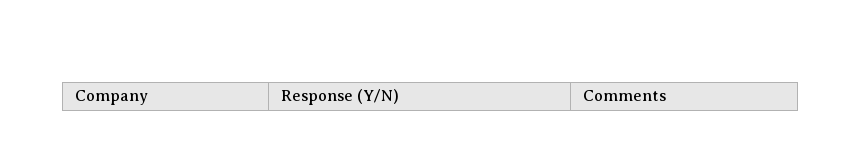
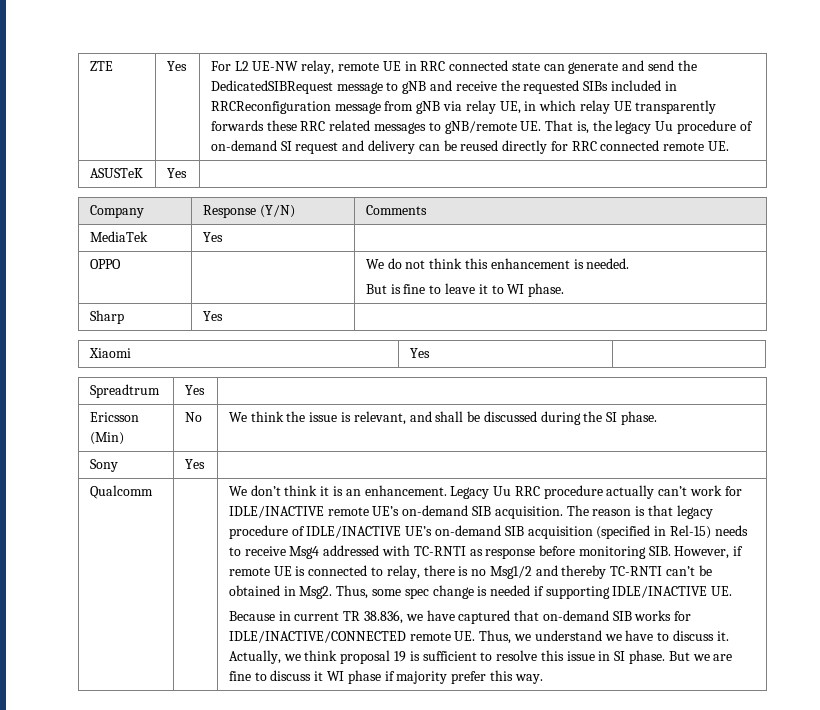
+ ZTE | Yes | For L2 UE-NW relay, remote UE in RRC connected state can generate and send the DedicatedSIBRequest message to gNB and receive the requested SIBs included in RRCReconfiguration message from gNB via relay UE, in which relay UE transparently forwards these RRC related messages to gNB/remote UE. That is, the legacy Uu procedure of on-demand SI request and delivery can be reused directly for RRC connected remote UE.
+ ASUSTeK | Yes |
  Company | Response (Y/N) | Comments
+ MediaTek | Yes |
+ OPPO | | We do not think this enhancement is needed.
+ But is fine to leave it to WI phase.
+ Sharp | Yes |
+ Xiaomi | Yes |
+ Spreadtrum | Yes |
+ Ericsson (Min) | No | We think the issue is relevant, and shall be discussed during the SI phase.
+ Sony | Yes |
+ Qualcomm | | We don’t think it is an enhancement. Legacy Uu RRC procedure actually can’t work for IDLE/INACTIVE remote UE’s on-demand SIB acquisition. The reason is that legacy procedure of IDLE/INACTIVE UE’s on-demand SIB acquisition (specified in Rel-15) needs to receive Msg4 addressed with TC-RNTI as response before monitoring SIB. However, if remote UE is connected to relay, there is no Msg1/2 and thereby TC-RNTI can’t be obtained in Msg2. Thus, some spec change is needed if supporting IDLE/INACTIVE UE.
+ Because in current TR 38.836, we have captured that on-demand SIB works for IDLE/INACTIVE/CONNECTED remote UE. Thus, we understand we have to discuss it. Actually, we think proposal 19 is sufficient to resolve this issue in SI phase. But we are fine to discuss it WI phase if majority prefer this way.

